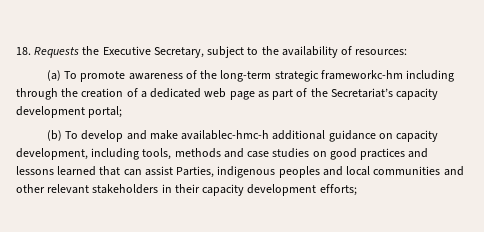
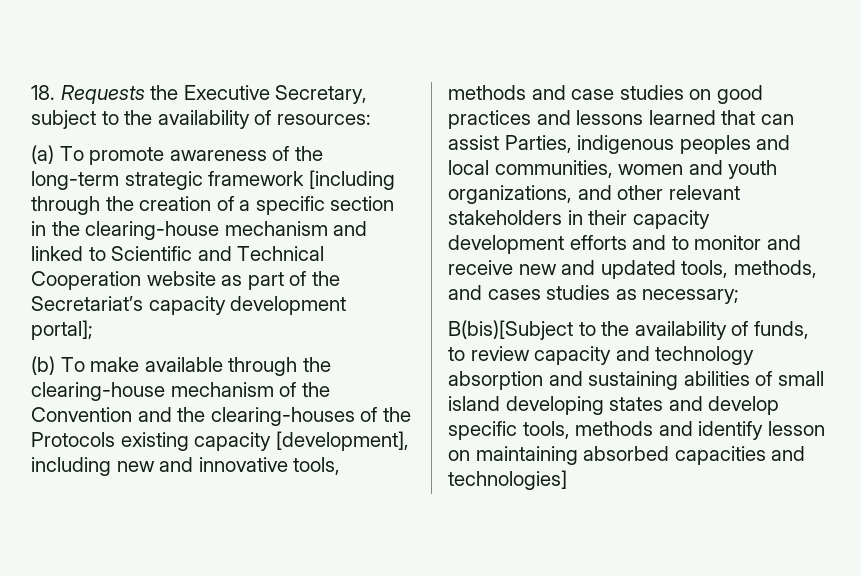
- (a) To promote awareness of the long-term strategic frameworkc-hm including through the creation of a dedicated web page as part of the Secretariat’s capacity development portal;
+ (a) To promote awareness of the long-term strategic framework [including through the creation of a specific section in the clearing-house mechanism and linked to Scientific and Technical Cooperation website as part of the Secretariat’s capacity development portal];
- (b) To develop and make availablec-hmc-h additional guidance on capacity development, including tools, methods and case studies on good practices and lessons learned that can assist Parties, indigenous peoples and local communities and other relevant stakeholders in their capacity development efforts;
+ (b) To make available through the clearing-house mechanism of the Convention and the clearing-houses of the Protocols existing capacity [development], including new and innovative tools, methods and case studies on good practices and lessons learned that can assist Parties, indigenous peoples and local communities, women and youth organizations, and other relevant stakeholders in their capacity development efforts and to monitor and receive new and updated tools, methods, and cases studies as necessary;
+ B(bis)[Subject to the availability of funds, to review capacity and technology absorption and sustaining abilities of small island developing states and develop specific tools, methods and identify lesson on maintaining absorbed capacities and technologies]

